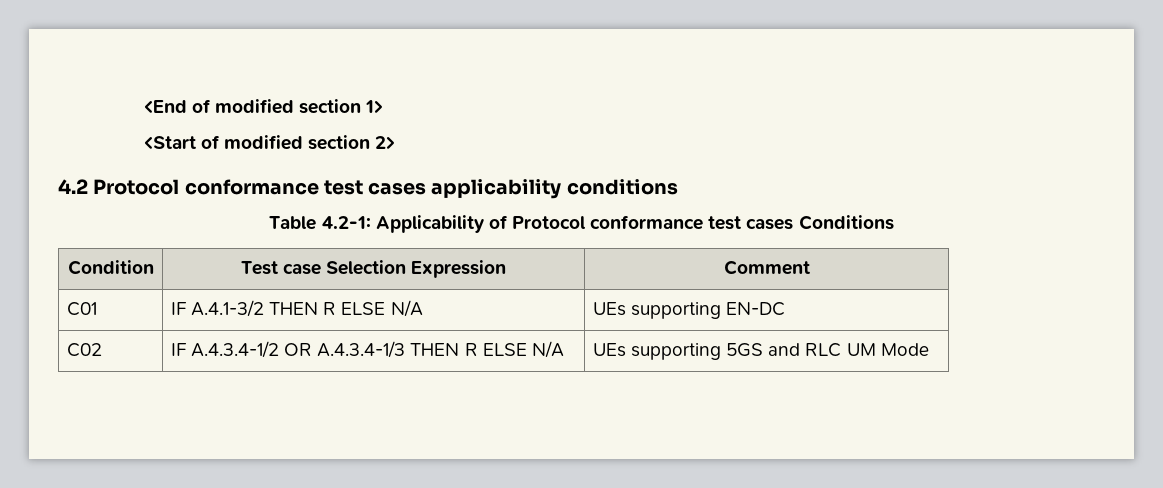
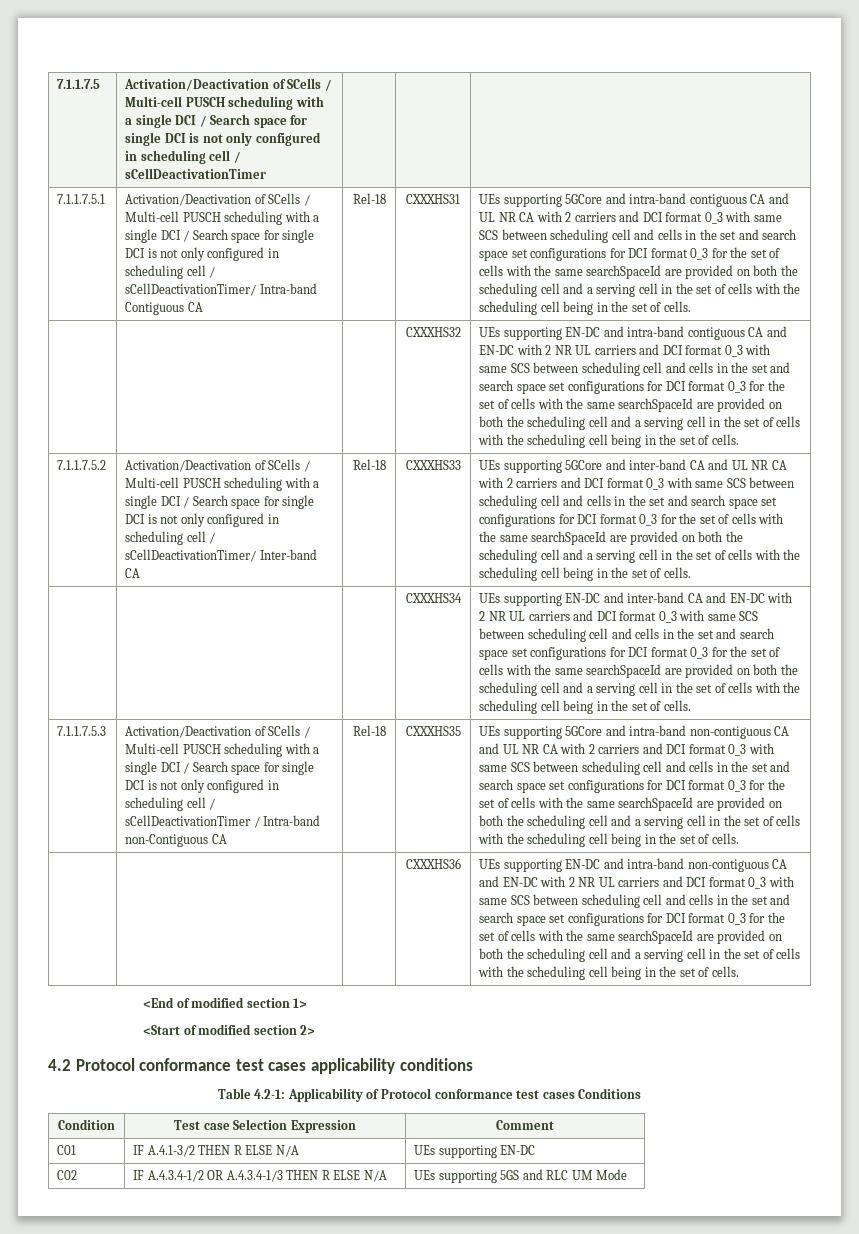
+ 7.1.1.7.5 | Activation/Deactivation of SCells / Multi-cell PUSCH scheduling with a single DCI / Search space for single DCI is not only configured in scheduling cell / sCellDeactivationTimer | | |
+ 7.1.1.7.5.1 | Activation/Deactivation of SCells / Multi-cell PUSCH scheduling with a single DCI / Search space for single DCI is not only configured in scheduling cell / sCellDeactivationTimer/ Intra-band Contiguous CA | Rel-18 | CXXXHS31 | UEs supporting 5GCore and intra-band contiguous CA and UL NR CA with 2 carriers and DCI format 0_3 with same SCS between scheduling cell and cells in the set and search space set configurations for DCI format 0_3 for the set of cells with the same searchSpaceId are provided on both the scheduling cell and a serving cell in the set of cells with the scheduling cell being in the set of cells.
+ | | | CXXXHS32 | UEs supporting EN-DC and intra-band contiguous CA and EN-DC with 2 NR UL carriers and DCI format 0_3 with same SCS between scheduling cell and cells in the set and search space set configurations for DCI format 0_3 for the set of cells with the same searchSpaceId are provided on both the scheduling cell and a serving cell in the set of cells with the scheduling cell being in the set of cells.
+ 7.1.1.7.5.2 | Activation/Deactivation of SCells / Multi-cell PUSCH scheduling with a single DCI / Search space for single DCI is not only configured in scheduling cell / sCellDeactivationTimer/ Inter-band CA | Rel-18 | CXXXHS33 | UEs supporting 5GCore and inter-band CA and UL NR CA with 2 carriers and DCI format 0_3 with same SCS between scheduling cell and cells in the set and search space set configurations for DCI format 0_3 for the set of cells with the same searchSpaceId are provided on both the scheduling cell and a serving cell in the set of cells with the scheduling cell being in the set of cells.
+ | | | CXXXHS34 | UEs supporting EN-DC and inter-band CA and EN-DC with 2 NR UL carriers and DCI format 0_3 with same SCS between scheduling cell and cells in the set and search space set configurations for DCI format 0_3 for the set of cells with the same searchSpaceId are provided on both the scheduling cell and a serving cell in the set of cells with the scheduling cell being in the set of cells.
+ 7.1.1.7.5.3 | Activation/Deactivation of SCells / Multi-cell PUSCH scheduling with a single DCI / Search space for single DCI is not only configured in scheduling cell / sCellDeactivationTimer / Intra-band non-Contiguous CA | Rel-18 | CXXXHS35 | UEs supporting 5GCore and intra-band non-contiguous CA and UL NR CA with 2 carriers and DCI format 0_3 with same SCS between scheduling cell and cells in the set and search space set configurations for DCI format 0_3 for the set of cells with the same searchSpaceId are provided on both the scheduling cell and a serving cell in the set of cells with the scheduling cell being in the set of cells.
+ | | | CXXXHS36 | UEs supporting EN-DC and intra-band non-contiguous CA and EN-DC with 2 NR UL carriers and DCI format 0_3 with same SCS between scheduling cell and cells in the set and search space set configurations for DCI format 0_3 for the set of cells with the same searchSpaceId are provided on both the scheduling cell and a serving cell in the set of cells with the scheduling cell being in the set of cells.

